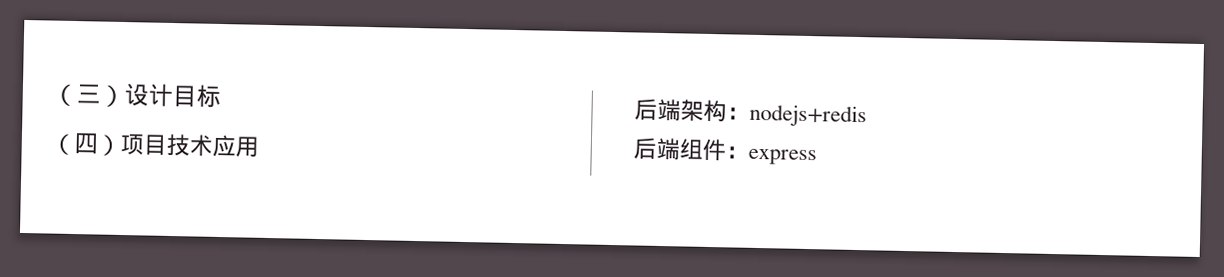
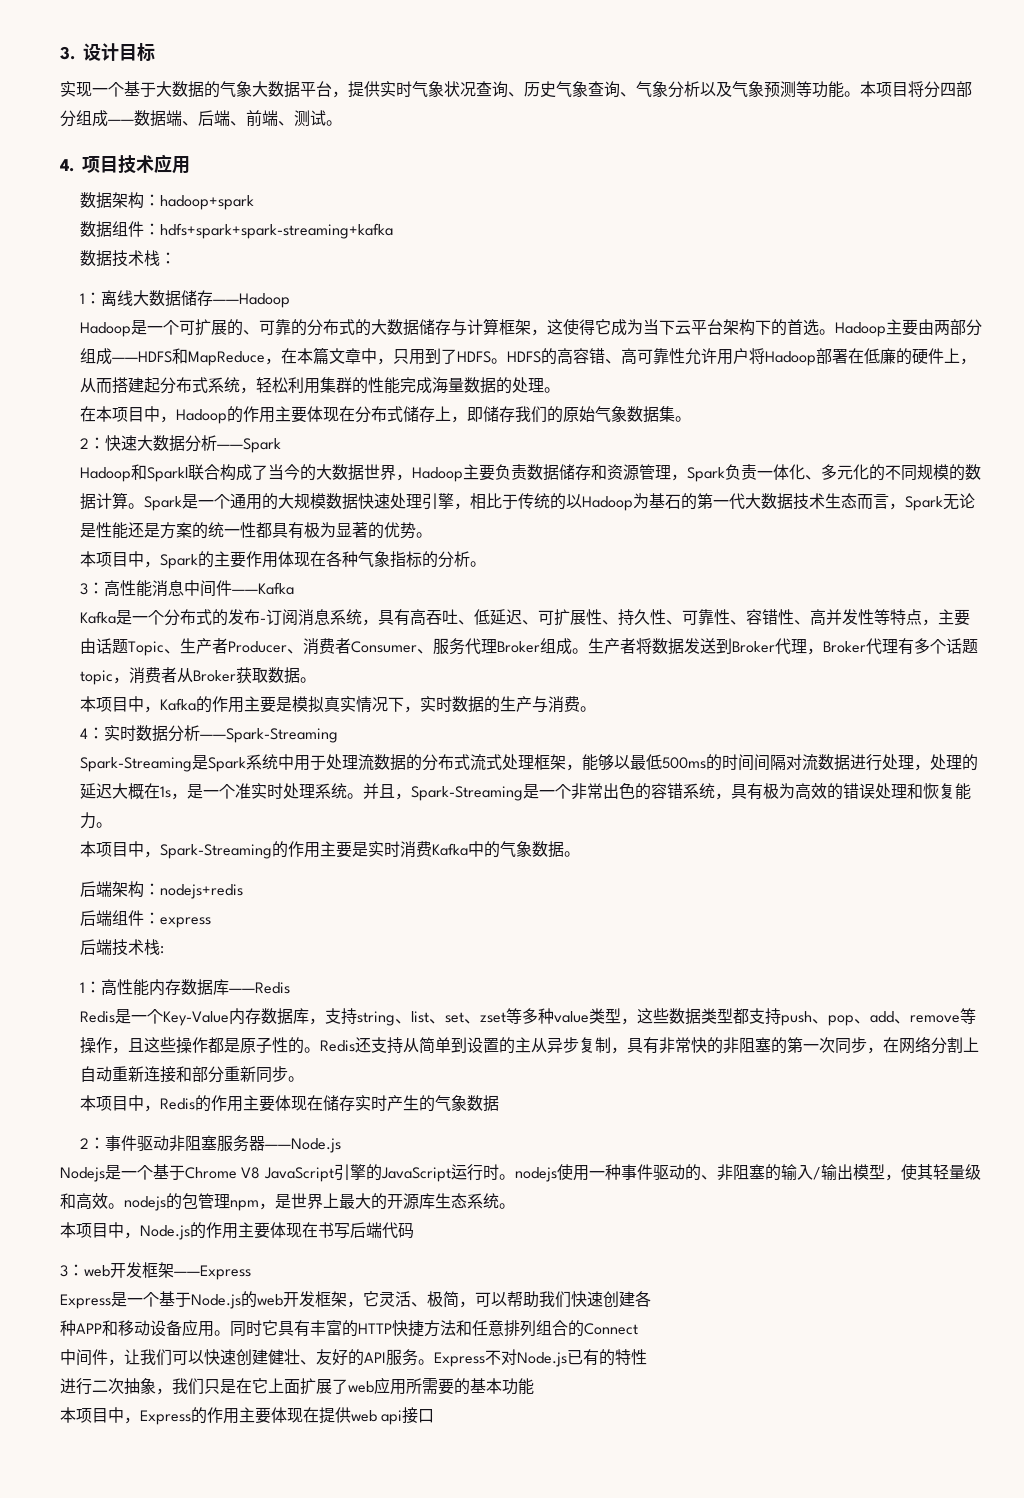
- （三）设计目标
+ 3.设计目标
- （四）项目技术应用
+ 实现一个基于大数据的气象大数据平台，提供实时气象状况查询、历史气象查询、气象分析以及气象预测等功能。本项目将分四部分组成——数据端、后端、前端、测试。
+ 4.项目技术应用
+ 数据架构：hadoop+spark
+ 数据组件：hdfs+spark+spark-streaming+kafka
+ 数据技术栈：
+ 1：离线大数据储存——Hadoop
+ Hadoop是一个可扩展的、可靠的分布式的大数据储存与计算框架，这使得它成为当下云平台架构下的首选。Hadoop主要由两部分组成——HDFS和MapReduce，在本篇文章中，只用到了HDFS。HDFS的高容错、高可靠性允许用户将Hadoop部署在低廉的硬件上，从而搭建起分布式系统，轻松利用集群的性能完成海量数据的处理。
+ 在本项目中，Hadoop的作用主要体现在分布式储存上，即储存我们的原始气象数据集。
+ 2：快速大数据分析——Spark
+ Hadoop和Sparkl联合构成了当今的大数据世界，Hadoop主要负责数据储存和资源管理，Spark负责一体化、多元化的不同规模的数据计算。Spark是一个通用的大规模数据快速处理引擎，相比于传统的以Hadoop为基石的第一代大数据技术生态而言，Spark无论是性能还是方案的统一性都具有极为显著的优势。
+ 本项目中，Spark的主要作用体现在各种气象指标的分析。
+ 3：高性能消息中间件——Kafka
+ Kafka是一个分布式的发布-订阅消息系统，具有高吞吐、低延迟、可扩展性、持久性、可靠性、容错性、高并发性等特点，主要由话题Topic、生产者Producer、消费者Consumer、服务代理Broker组成。生产者将数据发送到Broker代理，Broker代理有多个话题topic，消费者从Broker获取数据。
+ 本项目中，Kafka的作用主要是模拟真实情况下，实时数据的生产与消费。
+ 4：实时数据分析——Spark-Streaming
+ Spark-Streaming是Spark系统中用于处理流数据的分布式流式处理框架，能够以最低500ms的时间间隔对流数据进行处理，处理的延迟大概在1s，是一个准实时处理系统。并且，Spark-Streaming是一个非常出色的容错系统，具有极为高效的错误处理和恢复能力。
+ 本项目中，Spark-Streaming的作用主要是实时消费Kafka中的气象数据。
+ 后端技术栈:
+ 1：高性能内存数据库——Redis
+ Redis是一个Key-Value内存数据库，支持string、list、set、zset等多种value类型，这些数据类型都支持push、pop、add、remove等操作，且这些操作都是原子性的。Redis还支持从简单到设置的主从异步复制，具有非常快的非阻塞的第一次同步，在网络分割上自动重新连接和部分重新同步。
+ 本项目中，Redis的作用主要体现在储存实时产生的气象数据
+ 2：事件驱动非阻塞服务器——Node.js
+ Nodejs是一个基于Chrome V8 JavaScript引擎的JavaScript运行时。nodejs使用一种事件驱动的、非阻塞的输入/输出模型，使其轻量级和高效。nodejs的包管理npm，是世界上最大的开源库生态系统。
+ 本项目中，Node.js的作用主要体现在书写后端代码
+ 3：web开发框架——Express
+ Express是一个基于Node.js的web开发框架，它灵活、极简，可以帮助我们快速创建各
+ 种APP和移动设备应用。同时它具有丰富的HTTP快捷方法和任意排列组合的Connect
+ 中间件，让我们可以快速创建健壮、友好的API服务。Express不对Node.js已有的特性
+ 进行二次抽象，我们只是在它上面扩展了web应用所需要的基本功能
+ 本项目中，Express的作用主要体现在提供web api接口

